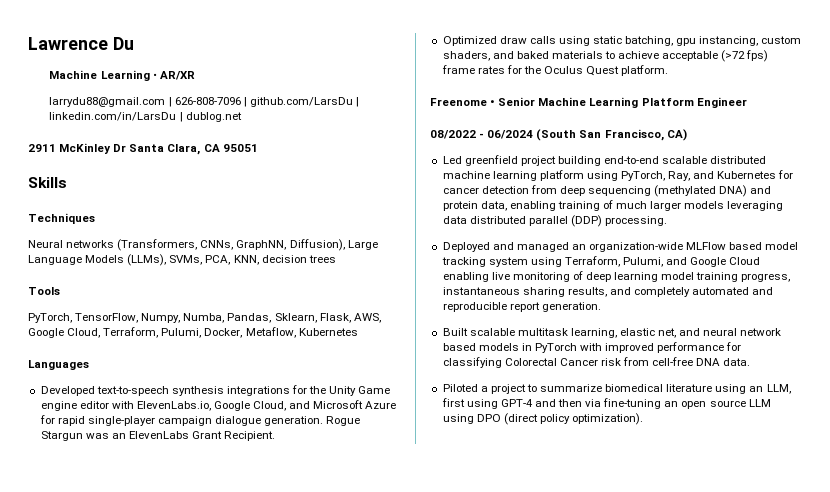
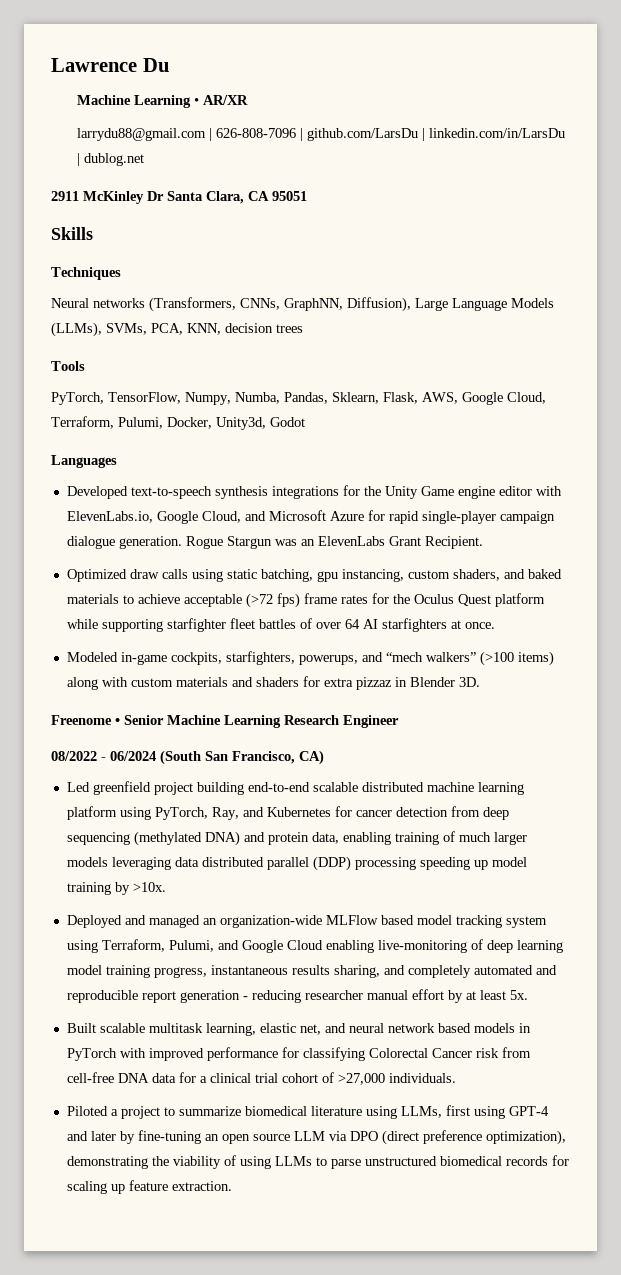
- PyTorch, TensorFlow, Numpy, Numba, Pandas, Sklearn, Flask, AWS, Google Cloud, Terraform, Pulumi, Docker, Metaflow, Kubernetes
+ PyTorch, TensorFlow, Numpy, Numba, Pandas, Sklearn, Flask, AWS, Google Cloud, Terraform, Pulumi, Docker, Unity3d, Godot
- Optimized draw calls using static batching, gpu instancing, custom shaders, and baked materials to achieve acceptable (>72 fps) frame rates for the Oculus Quest platform.
+ Optimized draw calls using static batching, gpu instancing, custom shaders, and baked materials to achieve acceptable (>72 fps) frame rates for the Oculus Quest platform while supporting starfighter fleet battles of over 64 AI starfighters at once.
+ Modeled in-game cockpits, starfighters, powerups, and “mech walkers” (>100 items) along with custom materials and shaders for extra pizzaz in Blender 3D.
- Freenome • Senior Machine Learning Platform Engineer
+ Freenome • Senior Machine Learning Research Engineer
- Led greenfield project building end-to-end scalable distributed machine learning platform using PyTorch, Ray, and Kubernetes for cancer detection from deep sequencing (methylated DNA) and protein data, enabling training of much larger models leveraging data distributed parallel (DDP) processing.
+ Led greenfield project building end-to-end scalable distributed machine learning platform using PyTorch, Ray, and Kubernetes for cancer detection from deep sequencing (methylated DNA) and protein data, enabling training of much larger models leveraging data distributed parallel (DDP) processing speeding up model training by >10x.
- Deployed and managed an organization-wide MLFlow based model tracking system using Terraform, Pulumi, and Google Cloud enabling live monitoring of deep learning model training progress, instantaneous sharing results, and completely automated and reproducible report generation.
+ Deployed and managed an organization-wide MLFlow based model tracking system using Terraform, Pulumi, and Google Cloud enabling live-monitoring of deep learning model training progress, instantaneous results sharing, and completely automated and reproducible report generation - reducing researcher manual effort by at least 5x.
- Built scalable multitask learning, elastic net, and neural network based models in PyTorch with improved performance for classifying Colorectal Cancer risk from cell-free DNA data.
+ Built scalable multitask learning, elastic net, and neural network based models in PyTorch with improved performance for classifying Colorectal Cancer risk from cell-free DNA data for a clinical trial cohort of >27,000 individuals.
- Piloted a project to summarize biomedical literature using an LLM, first using GPT-4 and then via fine-tuning an open source LLM using DPO (direct policy optimization).
+ Piloted a project to summarize biomedical literature using LLMs, first using GPT-4 and later by fine-tuning an open source LLM via DPO (direct preference optimization), demonstrating the viability of using LLMs to parse unstructured biomedical records for scaling up feature extraction.

